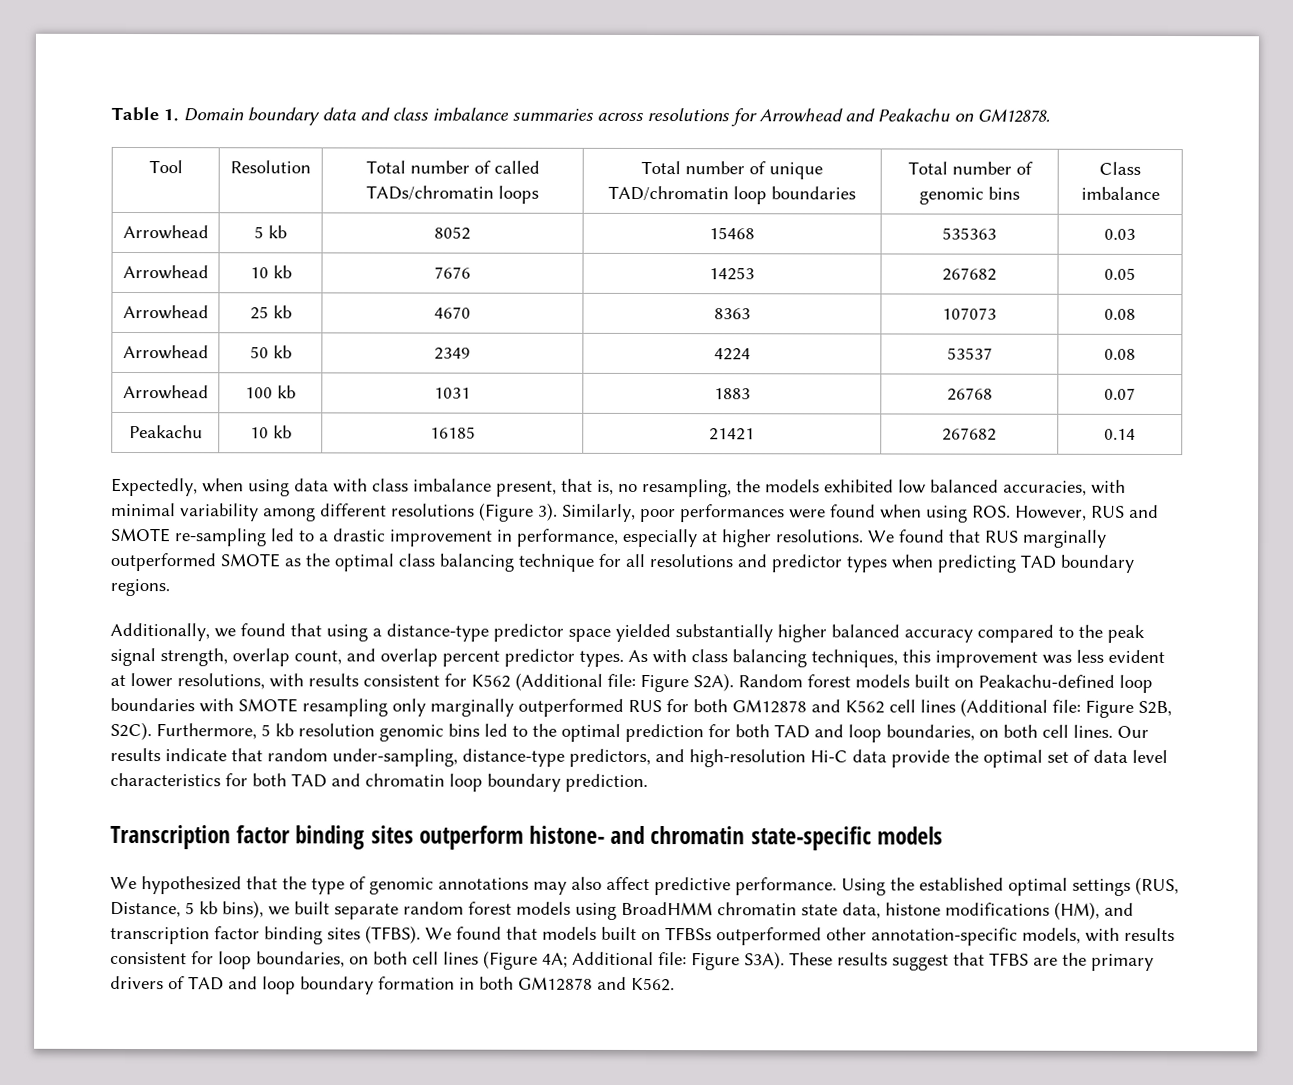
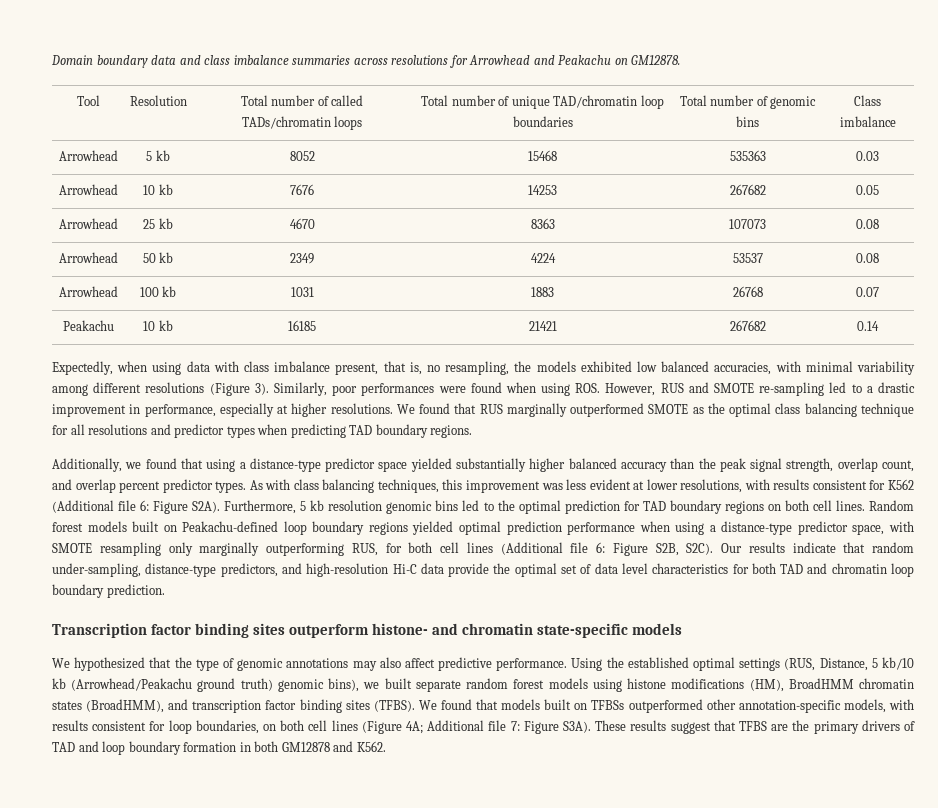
- Table 1. Domain boundary data and class imbalance summaries across resolutions for Arrowhead and Peakachu on GM12878.
+ Domain boundary data and class imbalance summaries across resolutions for Arrowhead and Peakachu on GM12878.
- Additionally, we found that using a distance-type predictor space yielded substantially higher balanced accuracy compared to the peak signal strength, overlap count, and overlap percent predictor types.
+ Additionally, we found that using a distance-type predictor space yielded substantially higher balanced accuracy than the peak signal strength, overlap count, and overlap percent predictor types.
- As with class balancing techniques, this improvement was less evident at lower resolutions, with results consistent for K562 (Additional file: Figure S2A). Random forest models built on Peakachu-defined loop boundaries with SMOTE resampling only marginally outperformed RUS for both GM12878 and K562 cell lines (Additional file: Figure S2B, S2C).
+ As with class balancing techniques, this improvement was less evident at lower resolutions, with results consistent for K562 (Additional file 6: Figure S2A).
- Furthermore, 5 kb resolution genomic bins led to the optimal prediction for both TAD and loop boundaries, on both cell lines.
+ Furthermore, 5 kb resolution genomic bins led to the optimal prediction for TAD boundary regions on both cell lines. Random forest models built on Peakachu-defined loop boundary regions yielded optimal prediction performance when using a distance-type predictor space, with SMOTE resampling only marginally outperforming RUS, for both cell lines (Additional file 6: Figure S2B, S2C).
- Using the established optimal settings (RUS, Distance, 5 kb bins), we built separate random forest models using BroadHMM chromatin state data, histone modifications (HM), and transcription factor binding sites (TFBS).
+ Using the established optimal settings (RUS, Distance, 5 kb/10 kb (Arrowhead/Peakachu ground truth) genomic bins), we built separate random forest models using histone modifications (HM), BroadHMM chromatin states (BroadHMM), and transcription factor binding sites (TFBS).
- We found that models built on TFBSs outperformed other annotation-specific models, with results consistent for loop boundaries, on both cell lines (Figure 4A; Additional file: Figure S3A).
+ We found that models built on TFBSs outperformed other annotation-specific models, with results consistent for loop boundaries, on both cell lines (Figure 4A; Additional file 7: Figure S3A).

